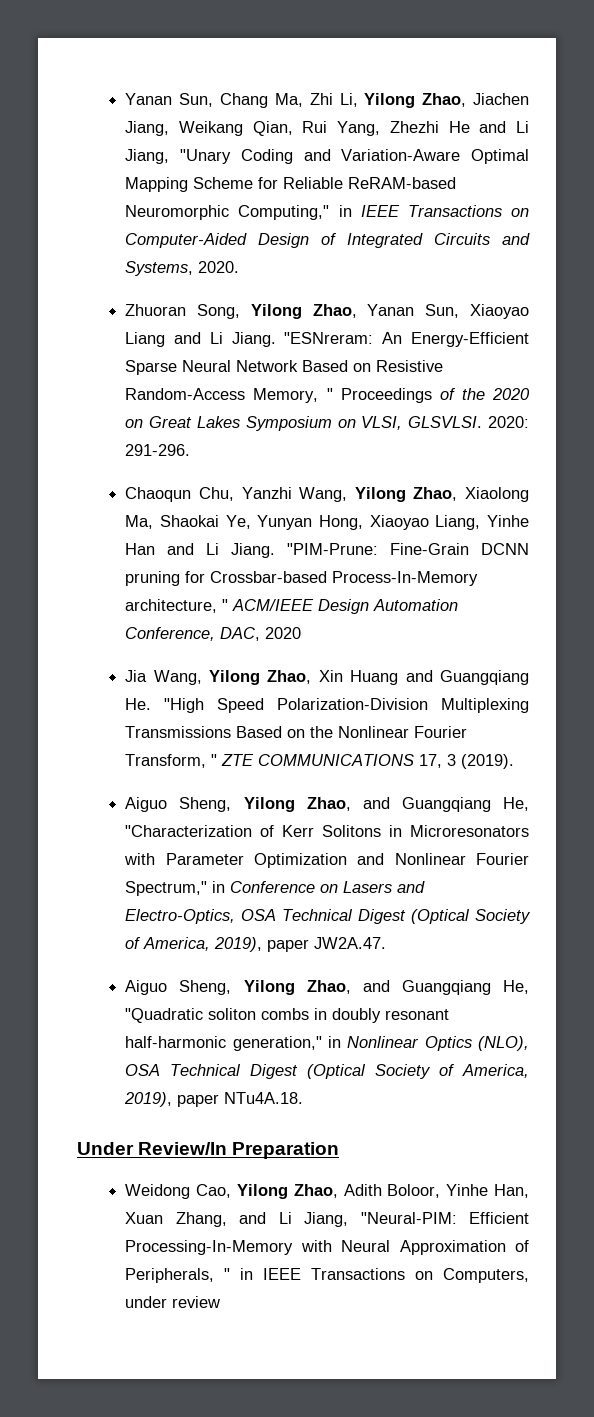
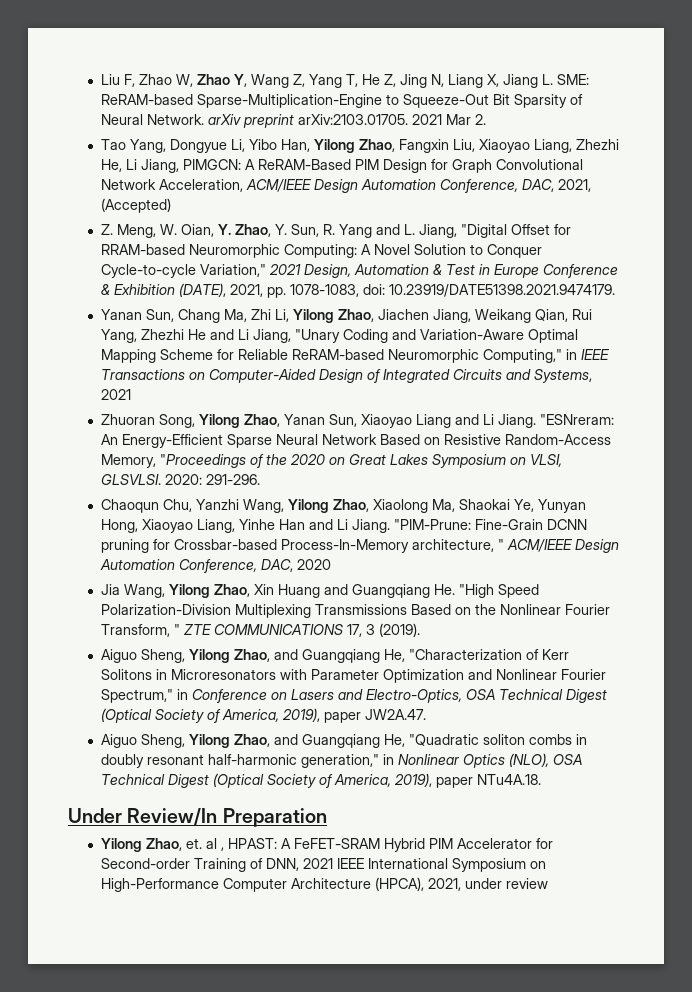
+ Liu F, Zhao W, Zhao Y, Wang Z, Yang T, He Z, Jing N, Liang X, Jiang L. SME: ReRAM-based Sparse-Multiplication-Engine to Squeeze-Out Bit Sparsity of Neural Network. arXiv preprint arXiv:2103.01705. 2021 Mar 2.
+ Tao Yang, Dongyue Li, Yibo Han, Yilong Zhao, Fangxin Liu, Xiaoyao Liang, Zhezhi He, Li Jiang, PIMGCN: A ReRAM-Based PIM Design for Graph Convolutional Network Acceleration, ACM/IEEE Design Automation Conference, DAC, 2021, (Accepted)
+ Z. Meng, W. Oian, Y. Zhao, Y. Sun, R. Yang and L. Jiang, "Digital Offset for RRAM-based Neuromorphic Computing: A Novel Solution to Conquer Cycle-to-cycle Variation," 2021 Design, Automation & Test in Europe Conference & Exhibition (DATE), 2021, pp. 1078-1083, doi: 10.23919/DATE51398.2021.9474179.
- Yanan Sun, Chang Ma, Zhi Li, Yilong Zhao, Jiachen Jiang, Weikang Qian, Rui Yang, Zhezhi He and Li Jiang, "Unary Coding and Variation-Aware Optimal Mapping Scheme for Reliable ReRAM-based Neuromorphic Computing," in IEEE Transactions on Computer-Aided Design of Integrated Circuits and Systems, 2020.
+ Yanan Sun, Chang Ma, Zhi Li, Yilong Zhao, Jiachen Jiang, Weikang Qian, Rui Yang, Zhezhi He and Li Jiang, "Unary Coding and Variation-Aware Optimal Mapping Scheme for Reliable ReRAM-based Neuromorphic Computing," in IEEE Transactions on Computer-Aided Design of Integrated Circuits and Systems, 2021
- "ESNreram: An Energy-Efficient Sparse Neural Network Based on Resistive Random-Access Memory, " Proceedings of the 2020 on Great Lakes Symposium on VLSI, GLSVLSI.
+ "ESNreram: An Energy-Efficient Sparse Neural Network Based on Resistive Random-Access Memory, "Proceedings of the 2020 on Great Lakes Symposium on VLSI, GLSVLSI.
- Weidong Cao, Yilong Zhao, Adith Boloor, Yinhe Han, Xuan Zhang, and Li Jiang, "Neural-PIM: Efficient Processing-In-Memory with Neural Approximation of Peripherals, " in IEEE Transactions on Computers, under review
+ Yilong Zhao, et. al , HPAST: A FeFET-SRAM Hybrid PIM Accelerator for Second-order Training of DNN, 2021 IEEE International Symposium on High-Performance Computer Architecture (HPCA), 2021, under review

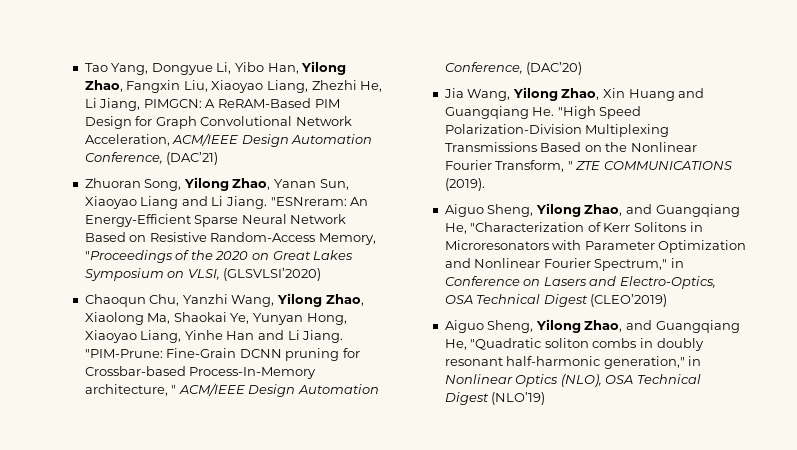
- Liu F, Zhao W, Zhao Y, Wang Z, Yang T, He Z, Jing N, Liang X, Jiang L. SME: ReRAM-based Sparse-Multiplication-Engine to Squeeze-Out Bit Sparsity of Neural Network. arXiv preprint arXiv:2103.01705. 2021 Mar 2.
- Tao Yang, Dongyue Li, Yibo Han, Yilong Zhao, Fangxin Liu, Xiaoyao Liang, Zhezhi He, Li Jiang, PIMGCN: A ReRAM-Based PIM Design for Graph Convolutional Network Acceleration, ACM/IEEE Design Automation Conference, DAC, 2021, (Accepted)
- Z. Meng, W. Oian, Y. Zhao, Y. Sun, R. Yang and L. Jiang, "Digital Offset for RRAM-based Neuromorphic Computing: A Novel Solution to Conquer Cycle-to-cycle Variation," 2021 Design, Automation & Test in Europe Conference & Exhibition (DATE), 2021, pp. 1078-1083, doi: 10.23919/DATE51398.2021.9474179.
- Yanan Sun, Chang Ma, Zhi Li, Yilong Zhao, Jiachen Jiang, Weikang Qian, Rui Yang, Zhezhi He and Li Jiang, "Unary Coding and Variation-Aware Optimal Mapping Scheme for Reliable ReRAM-based Neuromorphic Computing," in IEEE Transactions on Computer-Aided Design of Integrated Circuits and Systems, 2021
+ Tao Yang, Dongyue Li, Yibo Han, Yilong Zhao, Fangxin Liu, Xiaoyao Liang, Zhezhi He, Li Jiang, PIMGCN: A ReRAM-Based PIM Design for Graph Convolutional Network Acceleration, ACM/IEEE Design Automation Conference, (DAC’21)
- "ESNreram: An Energy-Efficient Sparse Neural Network Based on Resistive Random-Access Memory, "Proceedings of the 2020 on Great Lakes Symposium on VLSI, GLSVLSI. 2020: 291-296.
+ "ESNreram: An Energy-Efficient Sparse Neural Network Based on Resistive Random-Access Memory, "Proceedings of the 2020 on Great Lakes Symposium on VLSI, (GLSVLSI’2020)
- "PIM-Prune: Fine-Grain DCNN pruning for Crossbar-based Process-In-Memory architecture, " ACM/IEEE Design Automation Conference, DAC, 2020
+ "PIM-Prune: Fine-Grain DCNN pruning for Crossbar-based Process-In-Memory architecture, " ACM/IEEE Design Automation Conference, (DAC’20)
- Jia Wang, Yilong Zhao, Xin Huang and Guangqiang He. "High Speed Polarization-Division Multiplexing Transmissions Based on the Nonlinear Fourier Transform, " ZTE COMMUNICATIONS 17, 3 (2019).
+ Jia Wang, Yilong Zhao, Xin Huang and Guangqiang He. "High Speed Polarization-Division Multiplexing Transmissions Based on the Nonlinear Fourier Transform, " ZTE COMMUNICATIONS (2019).
- Aiguo Sheng, Yilong Zhao, and Guangqiang He, "Characterization of Kerr Solitons in Microresonators with Parameter Optimization and Nonlinear Fourier Spectrum," in Conference on Lasers and Electro-Optics, OSA Technical Digest (Optical Society of America, 2019), paper JW2A.47.
+ Aiguo Sheng, Yilong Zhao, and Guangqiang He, "Characterization of Kerr Solitons in Microresonators with Parameter Optimization and Nonlinear Fourier Spectrum," in Conference on Lasers and Electro-Optics, OSA Technical Digest (CLEO’2019)
- Aiguo Sheng, Yilong Zhao, and Guangqiang He, "Quadratic soliton combs in doubly resonant half-harmonic generation," in Nonlinear Optics (NLO), OSA Technical Digest (Optical Society of America, 2019), paper NTu4A.18.
- Under Review/In Preparation
- Yilong Zhao, et. al , HPAST: A FeFET-SRAM Hybrid PIM Accelerator for Second-order Training of DNN, 2021 IEEE International Symposium on High-Performance Computer Architecture (HPCA), 2021, under review
+ Aiguo Sheng, Yilong Zhao, and Guangqiang He, "Quadratic soliton combs in doubly resonant half-harmonic generation," in Nonlinear Optics (NLO), OSA Technical Digest (NLO’19)

